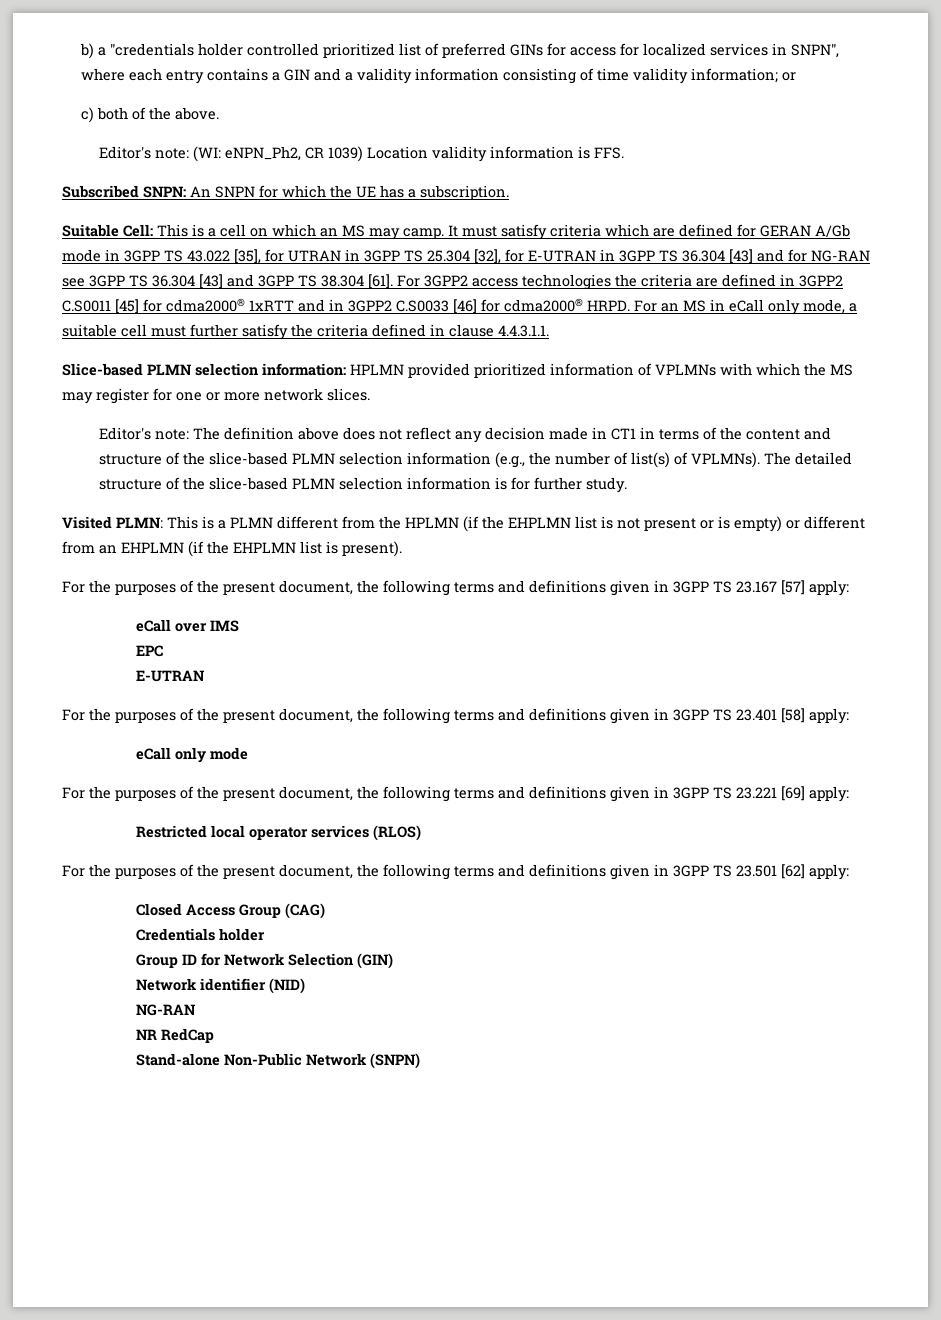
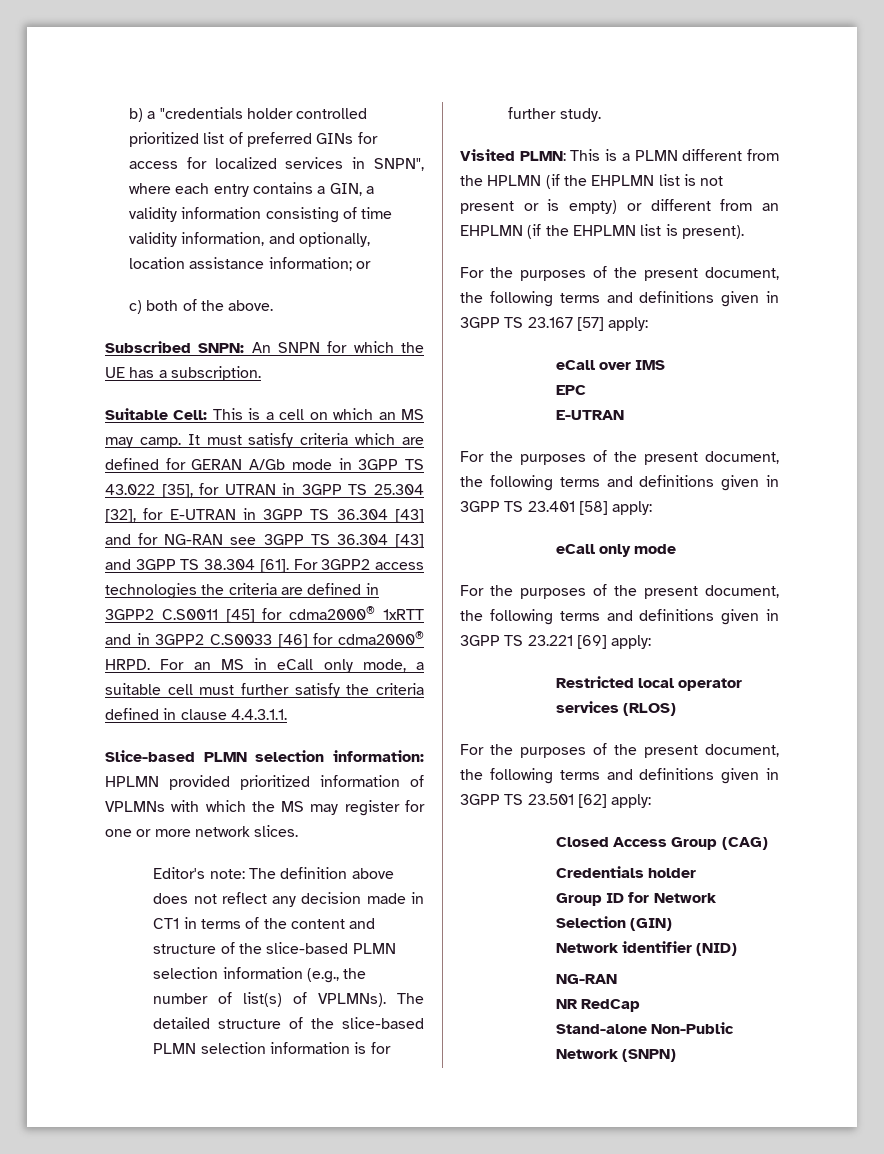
- b) a "credentials holder controlled prioritized list of preferred GINs for access for localized services in SNPN", where each entry contains a GIN and a validity information consisting of time validity information; or
+ b) a "credentials holder controlled prioritized list of preferred GINs for access for localized services in SNPN", where each entry contains a GIN, a validity information consisting of time validity information, and optionally, location assistance information; or
- Editor's note: (WI: eNPN_Ph2, CR 1039) Location validity information is FFS.

